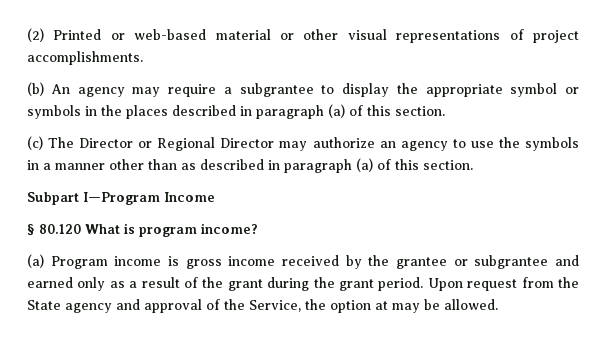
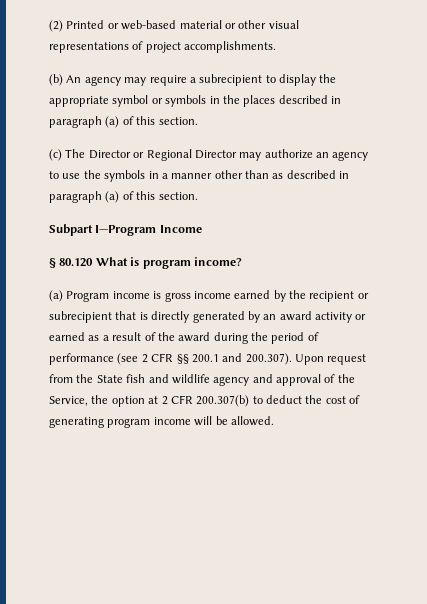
- (b) An agency may require a subgrantee to display the appropriate symbol or symbols in the places described in paragraph (a) of this section.
+ (b) An agency may require a subrecipient to display the appropriate symbol or symbols in the places described in paragraph (a) of this section.
- (a) Program income is gross income received by the grantee or subgrantee and earned only as a result of the grant during the grant period. Upon request from the State agency and approval of the Service, the option at may be allowed.
+ (a) Program income is gross income earned by the recipient or subrecipient that is directly generated by an award activity or earned as a result of the award during the period of performance (see 2 CFR §§ 200.1 and 200.307). Upon request from the State fish and wildlife agency and approval of the Service, the option at 2 CFR 200.307(b) to deduct the cost of generating program income will be allowed.

